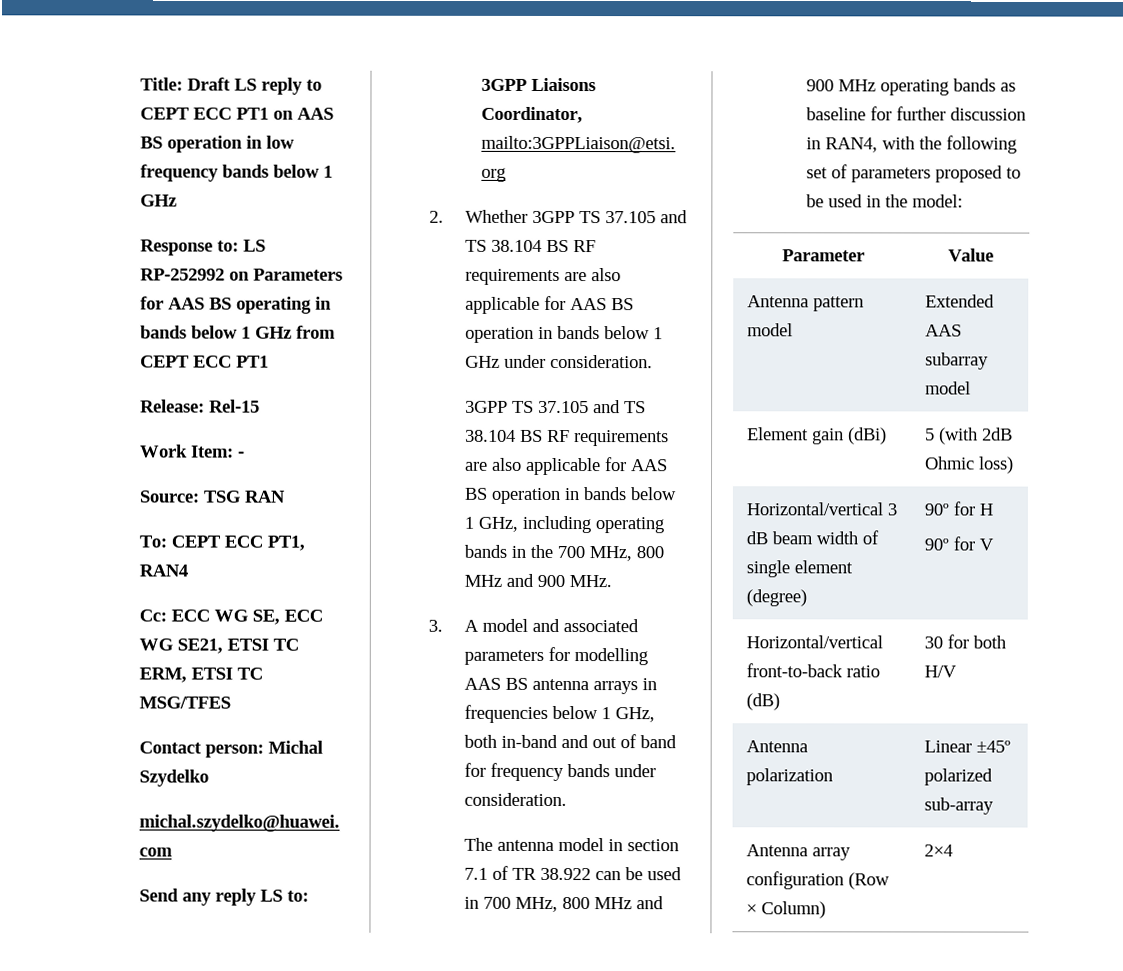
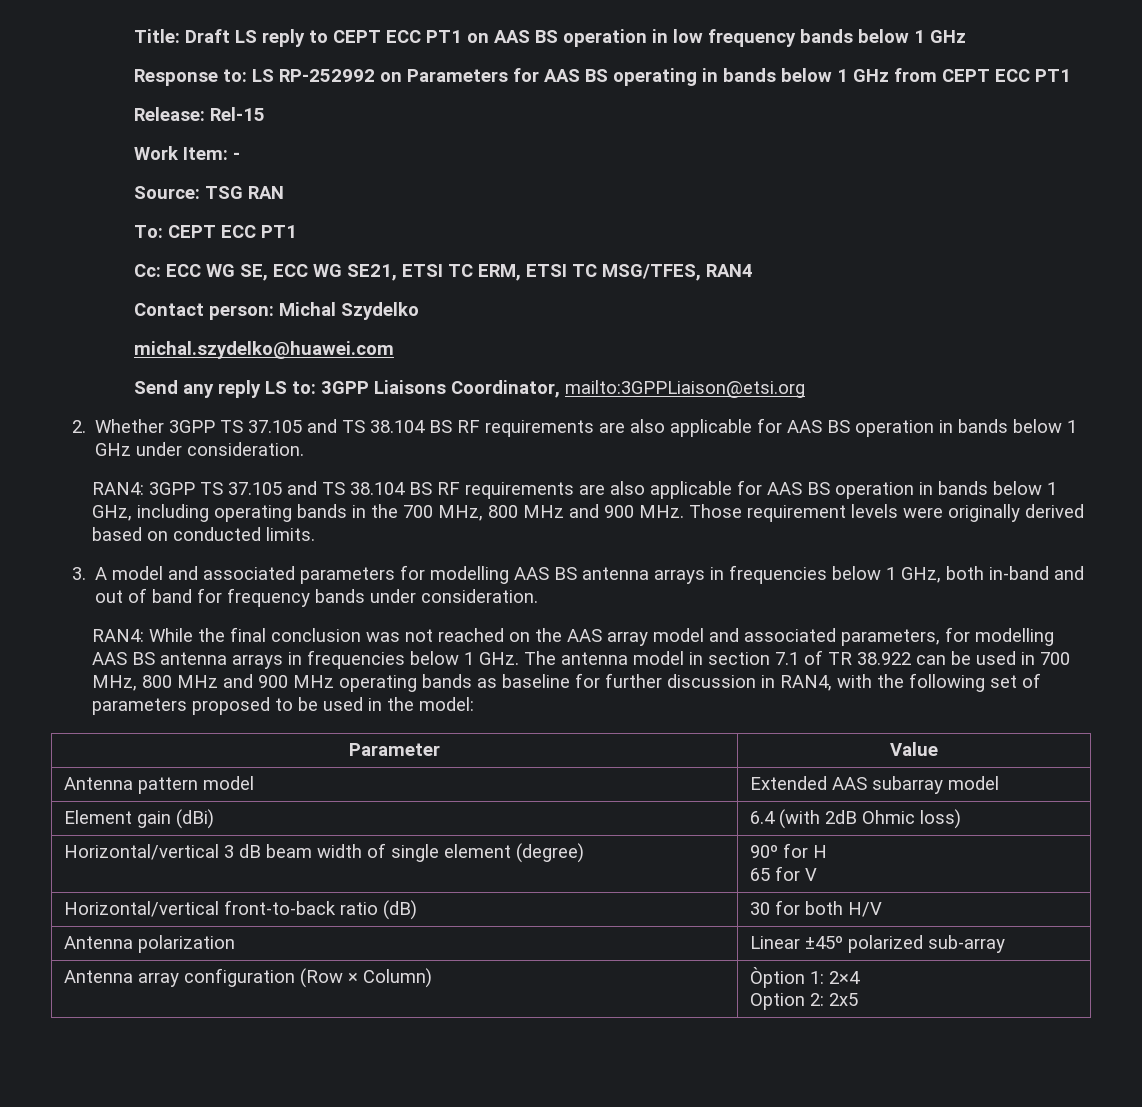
- To: CEPT ECC PT1, RAN4
+ To: CEPT ECC PT1
- Cc: ECC WG SE, ECC WG SE21, ETSI TC ERM, ETSI TC MSG/TFES
+ Cc: ECC WG SE, ECC WG SE21, ETSI TC ERM, ETSI TC MSG/TFES, RAN4
- 3GPP TS 37.105 and TS 38.104 BS RF requirements are also applicable for AAS BS operation in bands below 1 GHz, including operating bands in the 700 MHz, 800 MHz and 900 MHz.
+ RAN4: 3GPP TS 37.105 and TS 38.104 BS RF requirements are also applicable for AAS BS operation in bands below 1 GHz, including operating bands in the 700 MHz, 800 MHz and 900 MHz. Those requirement levels were originally derived based on conducted limits.
- The antenna model in section 7.1 of TR 38.922 can be used in 700 MHz, 800 MHz and 900 MHz operating bands as baseline for further discussion in RAN4, with the following set of parameters proposed to be used in the model:
+ RAN4: While the final conclusion was not reached on the AAS array model and associated parameters, for modelling AAS BS antenna arrays in frequencies below 1 GHz. The antenna model in section 7.1 of TR 38.922 can be used in 700 MHz, 800 MHz and 900 MHz operating bands as baseline for further discussion in RAN4, with the following set of parameters proposed to be used in the model:
- Element gain (dBi) | 5 (with 2dB Ohmic loss)
+ Element gain (dBi) | 6.4 (with 2dB Ohmic loss)
  Horizontal/vertical 3 dB beam width of single element (degree) | 90º for H
- 90º for V
+ 65 for V
- Antenna array configuration (Row × Column) | 2×4
+ Antenna array configuration (Row × Column) | Òption 1: 2×4
+ Option 2: 2x5

